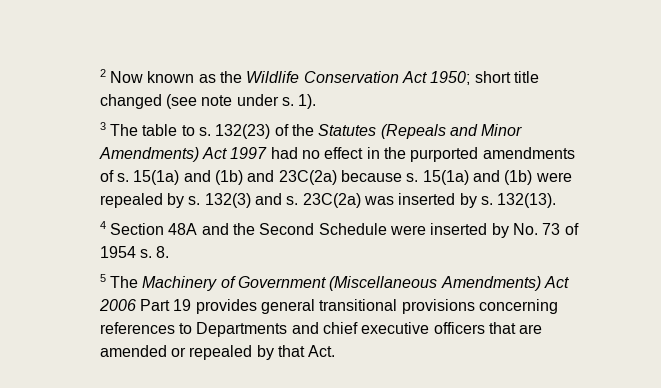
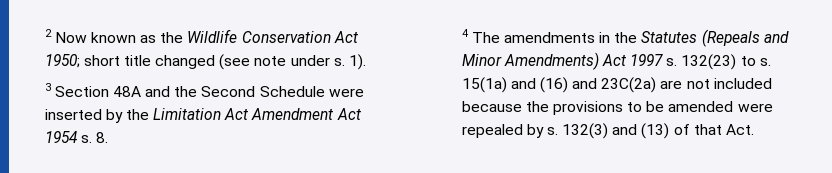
- 3 The table to s. 132(23) of the Statutes (Repeals and Minor Amendments) Act 1997 had no effect in the purported amendments of s. 15(1a) and (1b) and 23C(2a) because s. 15(1a) and (1b) were repealed by s. 132(3) and s. 23C(2a) was inserted by s. 132(13).
- 4 Section 48A and the Second Schedule were inserted by No. 73 of 1954 s. 8.
- 5 The Machinery of Government (Miscellaneous Amendments) Act 2006 Part 19 provides general transitional provisions concerning references to Departments and chief executive officers that are amended or repealed by that Act.
+ 3 Section 48A and the Second Schedule were inserted by the Limitation Act Amendment Act 1954 s. 8.
+ 4 The amendments in the Statutes (Repeals and Minor Amendments) Act 1997 s. 132(23) to s. 15(1a) and (16) and 23C(2a) are not included because the provisions to be amended were repealed by s. 132(3) and (13) of that Act.

